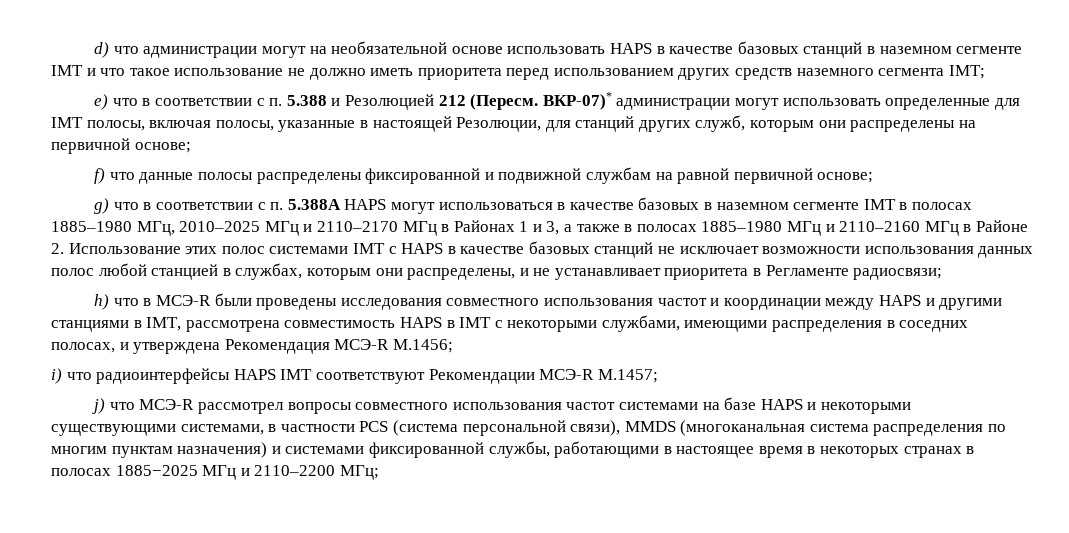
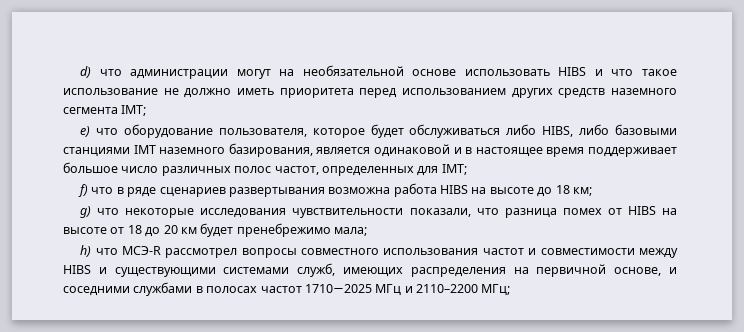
- d) что администрации могут на необязательной основе использовать HAPS в качестве базовых станций в наземном сегменте IMT и что такое использование не должно иметь приоритета перед использованием других средств наземного сегмента IMT;
+ d) что администрации могут на необязательной основе использовать HIBS и что такое использование не должно иметь приоритета перед использованием других средств наземного сегмента IMT;
- e) что в соответствии с п. 5.388 и Резолюцией 212 (Пересм. ВКР-07)* администрации могут использовать определенные для IMT полосы, включая полосы, указанные в настоящей Резолюции, для станций других служб, которым они распределены на первичной основе;
- f) что данные полосы распределены фиксированной и подвижной службам на равной первичной основе;
- g) что в соответствии с п. 5.388А HAPS могут использоваться в качестве базовых в наземном сегменте IMT в полосах 1885–1980 МГц, 2010–2025 МГц и 2110–2170 МГц в Районах 1 и 3, а также в полосах 1885–1980 МГц и 2110–2160 МГц в Районе 2. Использование этих полос системами IMT с HAPS в качестве базовых станций не исключает возможности использования данных полос любой станцией в службах, которым они распределены, и не устанавливает приоритета в Регламенте радиосвязи;
- h) что в МСЭ-R были проведены исследования совместного использования частот и координации между HAPS и другими станциями в IMT, рассмотрена совместимость HAPS в IMT с некоторыми службами, имеющими распределения в соседних полосах, и утверждена Рекомендация МСЭ-R М.1456;
- i) что радиоинтерфейсы HAPS IMT соответствуют Рекомендации МСЭ-R М.1457;
- j) что МСЭ-R рассмотрел вопросы совместного использования частот системами на базе HAPS и некоторыми существующими системами, в частности PCS (система персональной связи), MMDS (многоканальная система распределения по многим пунктам назначения) и системами фиксированной службы, работающими в настоящее время в некоторых странах в полосах 1885−2025 МГц и 2110–2200 МГц;
+ e) что оборудование пользователя, которое будет обслуживаться либо HIBS, либо базовыми станциями IMT наземного базирования, является одинаковой и в настоящее время поддерживает большое число различных полос частот, определенных для IMT;
+ f) что в ряде сценариев развертывания возможна работа HIBS на высоте до 18 км;
+ g) что некоторые исследования чувствительности показали, что разница помех от HIBS на высоте от 18 до 20 км будет пренебрежимо мала;
+ h) что МСЭ-R рассмотрел вопросы совместного использования частот и совместимости между HIBS и существующими системами служб, имеющих распределения на первичной основе, и соседними службами в полосах частот 1710−2025 МГц и 2110–2200 МГц;

